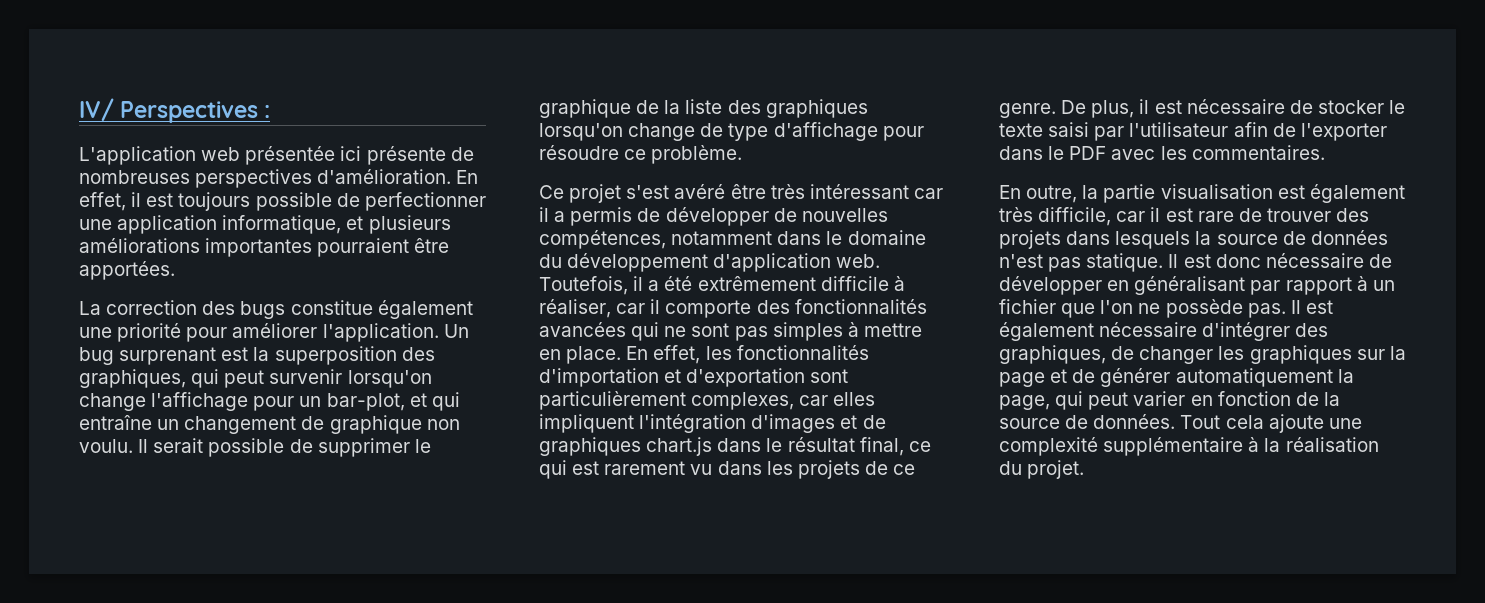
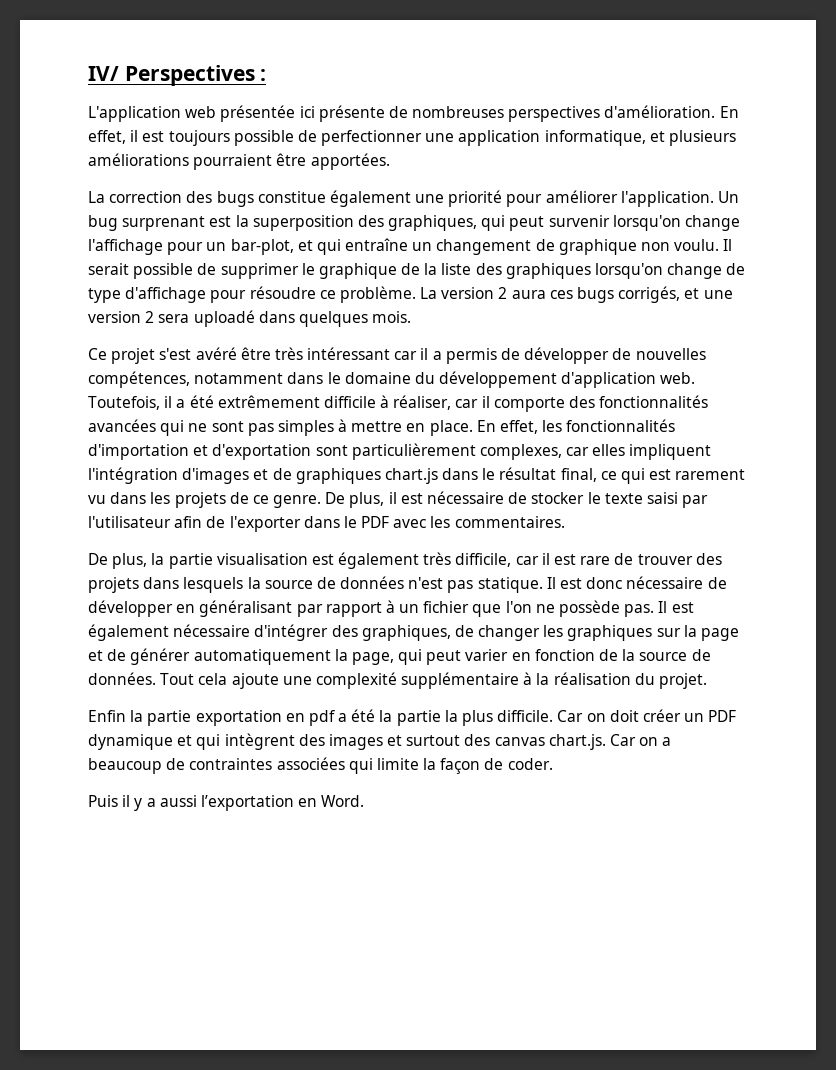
- En effet, il est toujours possible de perfectionner une application informatique, et plusieurs améliorations importantes pourraient être apportées.
+ En effet, il est toujours possible de perfectionner une application informatique, et plusieurs améliorations pourraient être apportées.
+ La version 2 aura ces bugs corrigés, et une version 2 sera uploadé dans quelques mois.
- En outre, la partie visualisation est également très difficile, car il est rare de trouver des projets dans lesquels la source de données n'est pas statique.
+ De plus, la partie visualisation est également très difficile, car il est rare de trouver des projets dans lesquels la source de données n'est pas statique.
+ Enfin la partie exportation en pdf a été la partie la plus difficile. Car on doit créer un PDF dynamique et qui intègrent des images et surtout des canvas chart.js. Car on a beaucoup de contraintes associées qui limite la façon de coder.
+ Puis il y a aussi l’exportation en Word.

